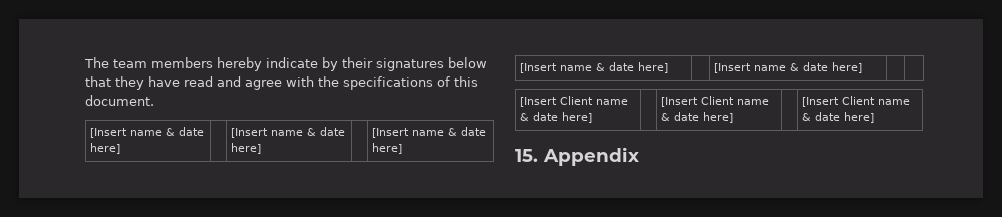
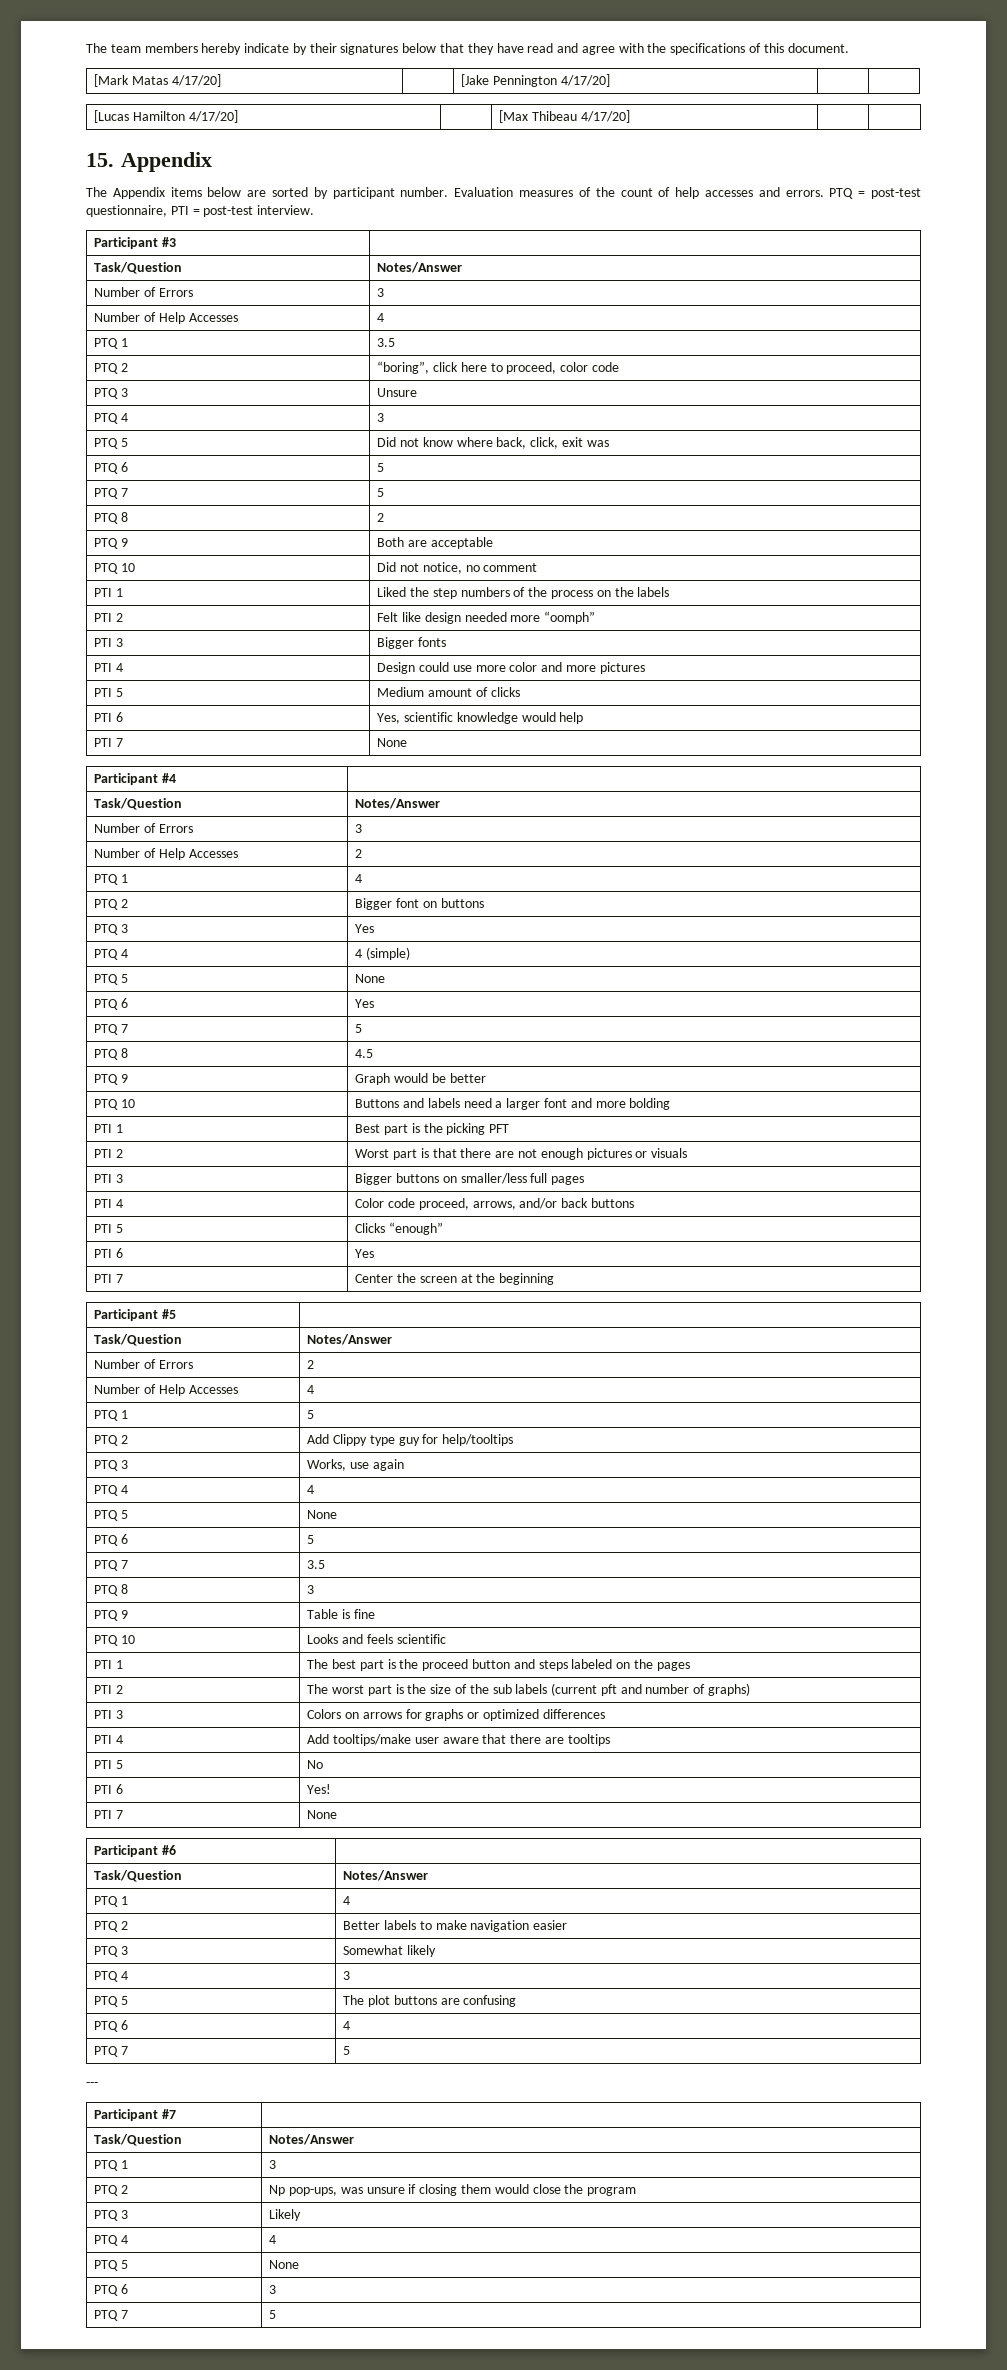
- [Insert name & date here] | | [Insert name & date here] | | [Insert name & date here]
- [Insert name & date here] | | [Insert name & date here] | |
- [Insert Client name & date here] | | [Insert Client name & date here] | | [Insert Client name & date here]
+ [Mark Matas 4/17/20] | | [Jake Pennington 4/17/20] | |
+ [Lucas Hamilton 4/17/20] | | [Max Thibeau 4/17/20] | |
  15. Appendix
+ The Appendix items below are sorted by participant number. Evaluation measures of the count of help accesses and errors. PTQ = post-test questionnaire, PTI = post-test interview.
+ Participant #3 |
+ Task/Question | Notes/Answer
+ Number of Errors | 3
+ Number of Help Accesses | 4
+ PTQ 1 | 3.5
+ PTQ 2 | “boring”, click here to proceed, color code
+ PTQ 3 | Unsure
+ PTQ 4 | 3
+ PTQ 5 | Did not know where back, click, exit was
+ PTQ 6 | 5
+ PTQ 7 | 5
+ PTQ 8 | 2
+ PTQ 9 | Both are acceptable
+ PTQ 10 | Did not notice, no comment
+ PTI 1 | Liked the step numbers of the process on the labels
+ PTI 2 | Felt like design needed more “oomph”
+ PTI 3 | Bigger fonts
+ PTI 4 | Design could use more color and more pictures
+ PTI 5 | Medium amount of clicks
+ PTI 6 | Yes, scientific knowledge would help
+ PTI 7 | None
+ Participant #4 |
+ Task/Question | Notes/Answer
+ Number of Errors | 3
+ Number of Help Accesses | 2
+ PTQ 1 | 4
+ PTQ 2 | Bigger font on buttons
+ PTQ 3 | Yes
+ PTQ 4 | 4 (simple)
+ PTQ 5 | None
+ PTQ 6 | Yes
+ PTQ 7 | 5
+ PTQ 8 | 4.5
+ PTQ 9 | Graph would be better
+ PTQ 10 | Buttons and labels need a larger font and more bolding
+ PTI 1 | Best part is the picking PFT
+ PTI 2 | Worst part is that there are not enough pictures or visuals
+ PTI 3 | Bigger buttons on smaller/less full pages
+ PTI 4 | Color code proceed, arrows, and/or back buttons
+ PTI 5 | Clicks “enough”
+ PTI 6 | Yes
+ PTI 7 | Center the screen at the beginning
+ Participant #5 |
+ Task/Question | Notes/Answer
+ Number of Errors | 2
+ Number of Help Accesses | 4
+ PTQ 1 | 5
+ PTQ 2 | Add Clippy type guy for help/tooltips
+ PTQ 3 | Works, use again
+ PTQ 4 | 4
+ PTQ 5 | None
+ PTQ 6 | 5
+ PTQ 7 | 3.5
+ PTQ 8 | 3
+ PTQ 9 | Table is fine
+ PTQ 10 | Looks and feels scientific
+ PTI 1 | The best part is the proceed button and steps labeled on the pages
+ PTI 2 | The worst part is the size of the sub labels (current pft and number of graphs)
+ PTI 3 | Colors on arrows for graphs or optimized differences
+ PTI 4 | Add tooltips/make user aware that there are tooltips
+ PTI 5 | No
+ PTI 6 | Yes!
+ PTI 7 | None
+ Participant #6 |
+ Task/Question | Notes/Answer
+ PTQ 1 | 4
+ PTQ 2 | Better labels to make navigation easier
+ PTQ 3 | Somewhat likely
+ PTQ 4 | 3
+ PTQ 5 | The plot buttons are confusing
+ PTQ 6 | 4
+ PTQ 7 | 5
+ ---
+ Participant #7 |
+ Task/Question | Notes/Answer
+ PTQ 1 | 3
+ PTQ 2 | Np pop-ups, was unsure if closing them would close the program
+ PTQ 3 | Likely
+ PTQ 4 | 4
+ PTQ 5 | None
+ PTQ 6 | 3
+ PTQ 7 | 5

